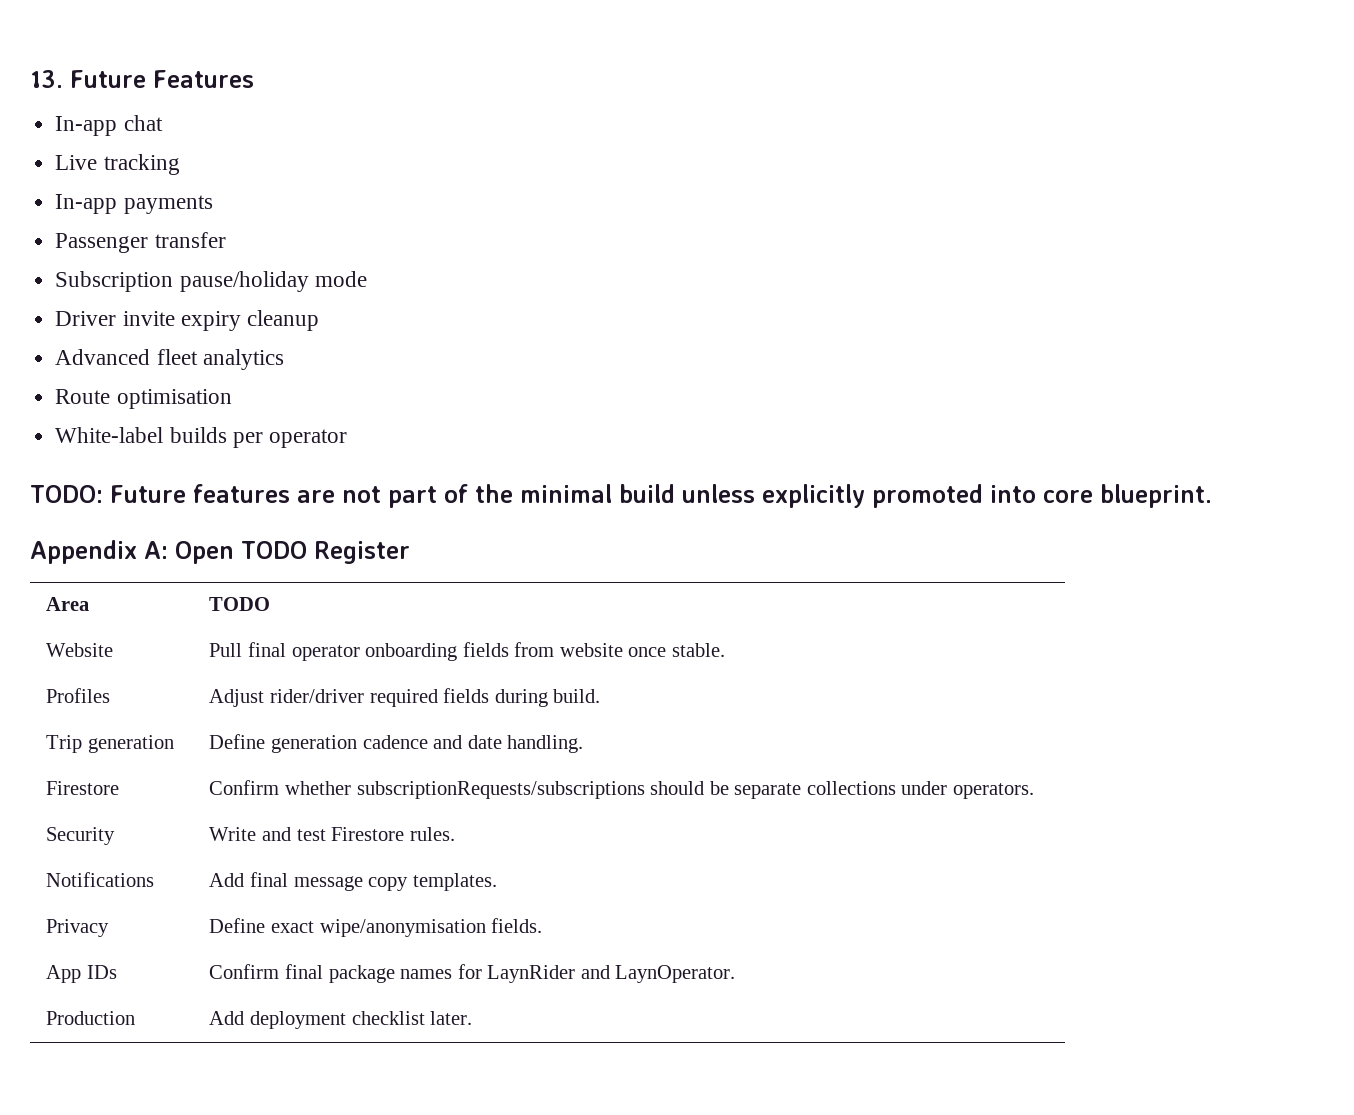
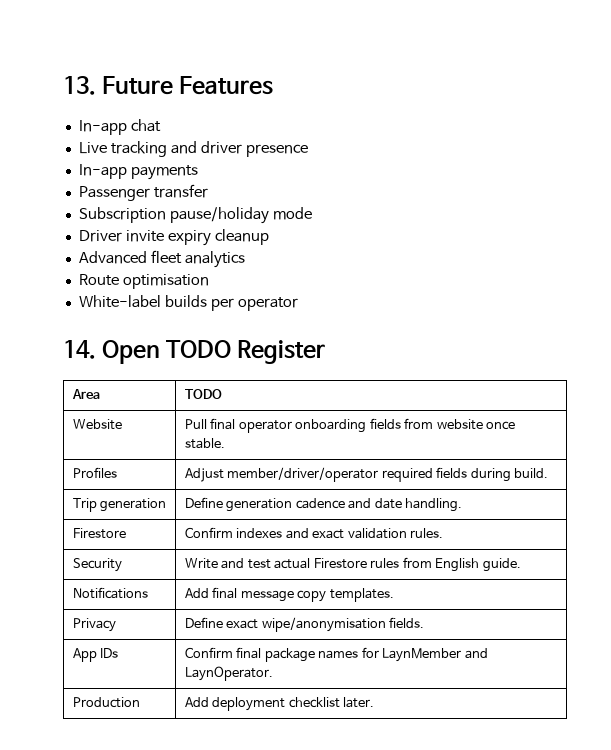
- Live tracking
+ Live tracking and driver presence
- TODO: Future features are not part of the minimal build unless explicitly promoted into core blueprint.
- Appendix A: Open TODO Register
+ 14. Open TODO Register
- Profiles | Adjust rider/driver required fields during build.
+ Profiles | Adjust member/driver/operator required fields during build.
- Firestore | Confirm whether subscriptionRequests/subscriptions should be separate collections under operators.
- Security | Write and test Firestore rules.
+ Firestore | Confirm indexes and exact validation rules.
+ Security | Write and test actual Firestore rules from English guide.
- App IDs | Confirm final package names for LaynRider and LaynOperator.
+ App IDs | Confirm final package names for LaynMember and LaynOperator.

